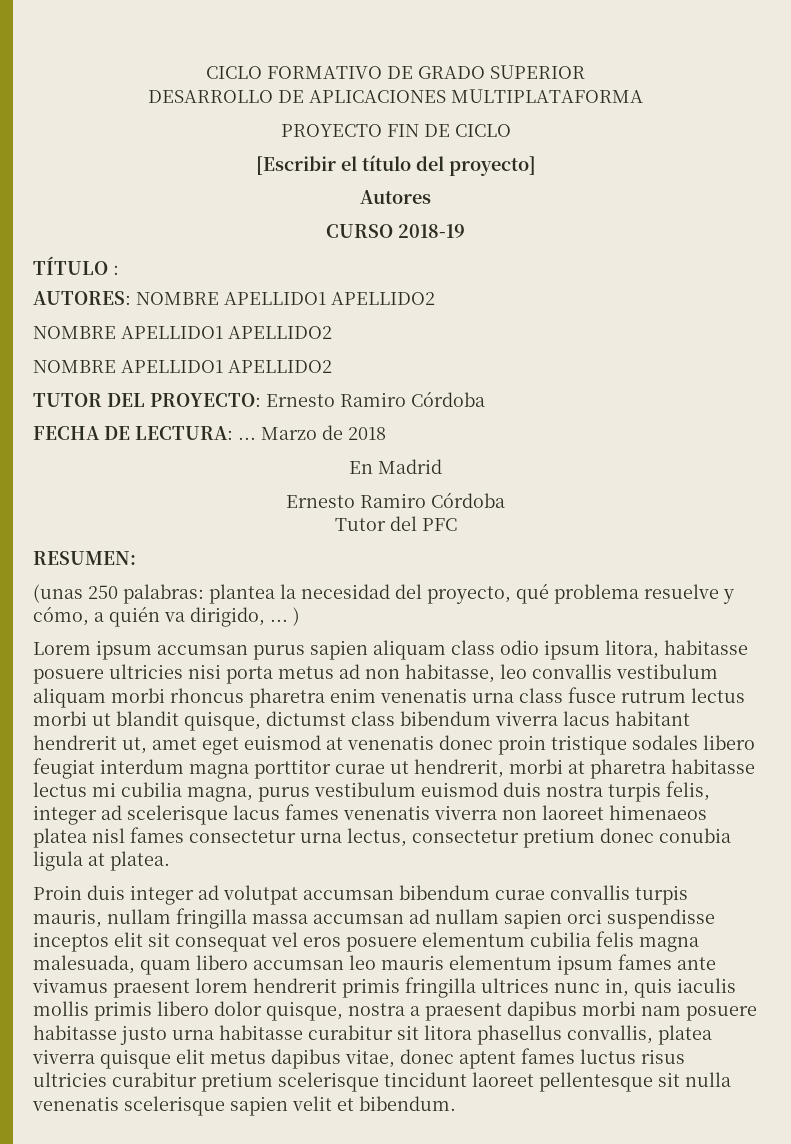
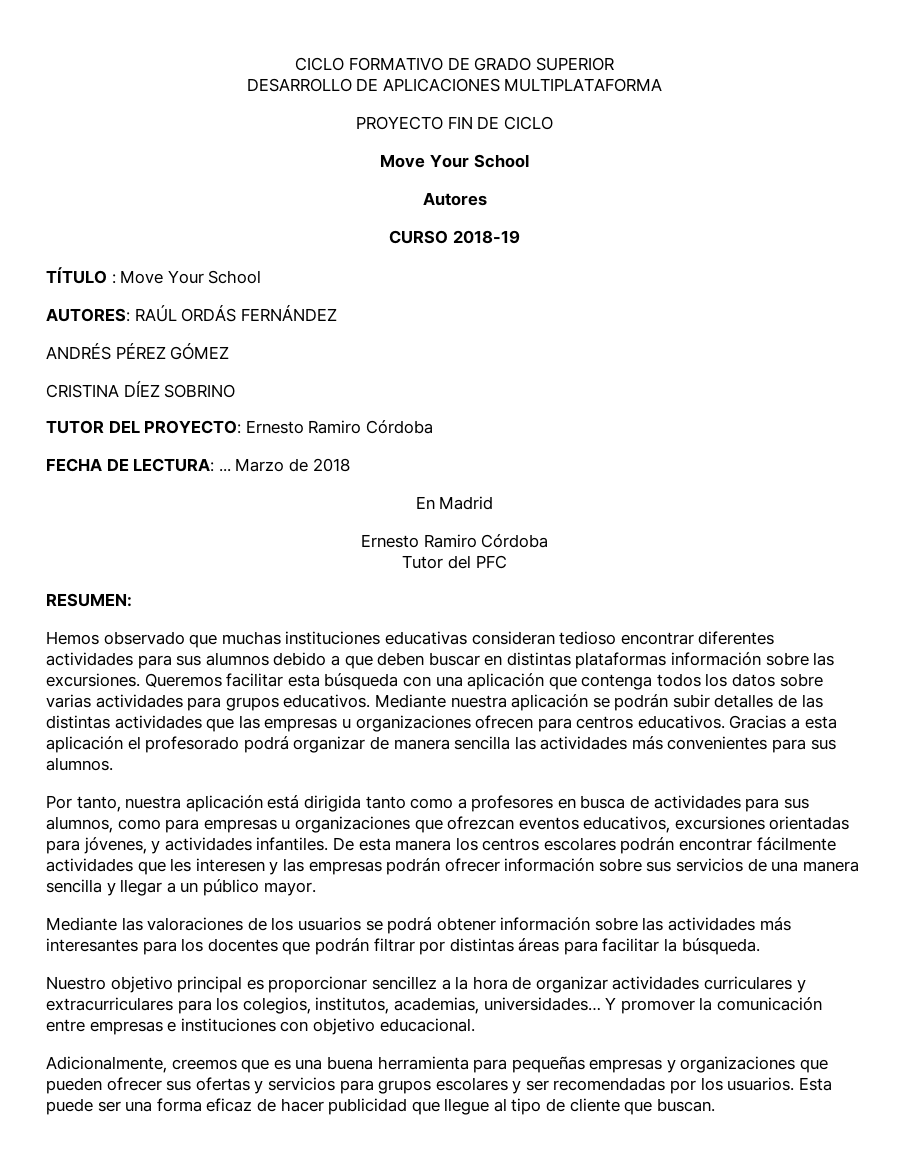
  PROYECTO FIN DE CICLO
- [Escribir el título del proyecto]
+ Move Your School
- TÍTULO :
- AUTORES: NOMBRE APELLIDO1 APELLIDO2
- NOMBRE APELLIDO1 APELLIDO2
- NOMBRE APELLIDO1 APELLIDO2
+ TÍTULO : Move Your School
+ AUTORES: RAÚL ORDÁS FERNÁNDEZ
+ ANDRÉS PÉREZ GÓMEZ
+ CRISTINA DÍEZ SOBRINO
- (unas 250 palabras: plantea la necesidad del proyecto, qué problema resuelve y cómo, a quién va dirigido, ... )
- Lorem ipsum accumsan purus sapien aliquam class odio ipsum litora, habitasse posuere ultricies nisi porta metus ad non habitasse, leo convallis vestibulum aliquam morbi rhoncus pharetra enim venenatis urna class fusce rutrum lectus morbi ut blandit quisque, dictumst class bibendum viverra lacus habitant hendrerit ut, amet eget euismod at venenatis donec proin tristique sodales libero feugiat interdum magna porttitor curae ut hendrerit, morbi at pharetra habitasse lectus mi cubilia magna, purus vestibulum euismod duis nostra turpis felis, integer ad scelerisque lacus fames venenatis viverra non laoreet himenaeos platea nisl fames consectetur urna lectus, consectetur pretium donec conubia ligula at platea.
- Proin duis integer ad volutpat accumsan bibendum curae convallis turpis mauris, nullam fringilla massa accumsan ad nullam sapien orci suspendisse inceptos elit sit consequat vel eros posuere elementum cubilia felis magna malesuada, quam libero accumsan leo mauris elementum ipsum fames ante vivamus praesent lorem hendrerit primis fringilla ultrices nunc in, quis iaculis mollis primis libero dolor quisque, nostra a praesent dapibus morbi nam posuere habitasse justo urna habitasse curabitur sit litora phasellus convallis, platea viverra quisque elit metus dapibus vitae, donec aptent fames luctus risus ultricies curabitur pretium scelerisque tincidunt laoreet pellentesque sit nulla venenatis scelerisque sapien velit et bibendum.
+ Hemos observado que muchas instituciones educativas consideran tedioso encontrar diferentes actividades para sus alumnos debido a que deben buscar en distintas plataformas información sobre las excursiones. Queremos facilitar esta búsqueda con una aplicación que contenga todos los datos sobre varias actividades para grupos educativos. Mediante nuestra aplicación se podrán subir detalles de las distintas actividades que las empresas u organizaciones ofrecen para centros educativos. Gracias a esta aplicación el profesorado podrá organizar de manera sencilla las actividades más convenientes para sus alumnos.
+ Por tanto, nuestra aplicación está dirigida tanto como a profesores en busca de actividades para sus alumnos, como para empresas u organizaciones que ofrezcan eventos educativos, excursiones orientadas para jóvenes, y actividades infantiles. De esta manera los centros escolares podrán encontrar fácilmente actividades que les interesen y las empresas podrán ofrecer información sobre sus servicios de una manera sencilla y llegar a un público mayor.
+ Mediante las valoraciones de los usuarios se podrá obtener información sobre las actividades más interesantes para los docentes que podrán filtrar por distintas áreas para facilitar la búsqueda.
+ Nuestro objetivo principal es proporcionar sencillez a la hora de organizar actividades curriculares y extracurriculares para los colegios, institutos, academias, universidades… Y promover la comunicación entre empresas e instituciones con objetivo educacional.
+ Adicionalmente, creemos que es una buena herramienta para pequeñas empresas y organizaciones que pueden ofrecer sus ofertas y servicios para grupos escolares y ser recomendadas por los usuarios. Esta puede ser una forma eficaz de hacer publicidad que llegue al tipo de cliente que buscan.

